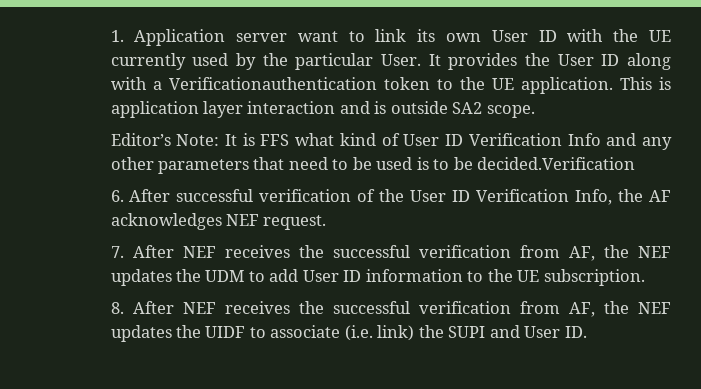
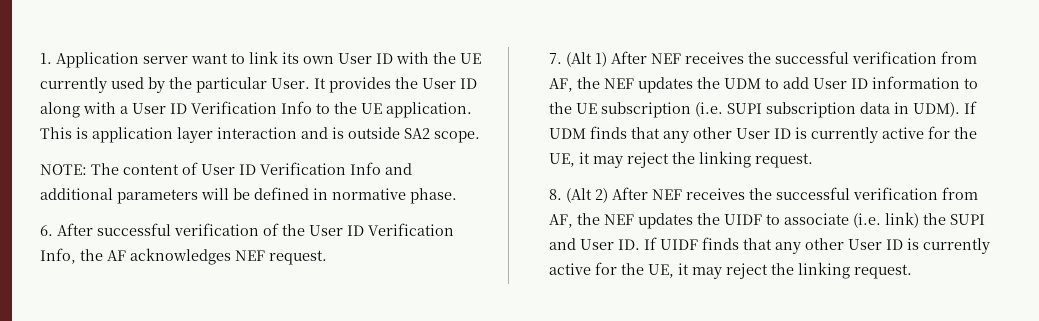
- It provides the User ID along with a Verificationauthentication token to the UE application.
+ It provides the User ID along with a User ID Verification Info to the UE application.
- Editor’s Note: It is FFS what kind of User ID Verification Info and any other parameters that need to be used is to be decided.Verification
+ NOTE: The content of User ID Verification Info and additional parameters will be defined in normative phase.
- 7. After NEF receives the successful verification from AF, the NEF updates the UDM to add User ID information to the UE subscription.
+ 7. (Alt 1) After NEF receives the successful verification from AF, the NEF updates the UDM to add User ID information to the UE subscription (i.e. SUPI subscription data in UDM). If UDM finds that any other User ID is currently active for the UE, it may reject the linking request.
- 8. After NEF receives the successful verification from AF, the NEF updates the UIDF to associate (i.e. link) the SUPI and User ID.
+ 8. (Alt 2) After NEF receives the successful verification from AF, the NEF updates the UIDF to associate (i.e. link) the SUPI and User ID. If UIDF finds that any other User ID is currently active for the UE, it may reject the linking request.

